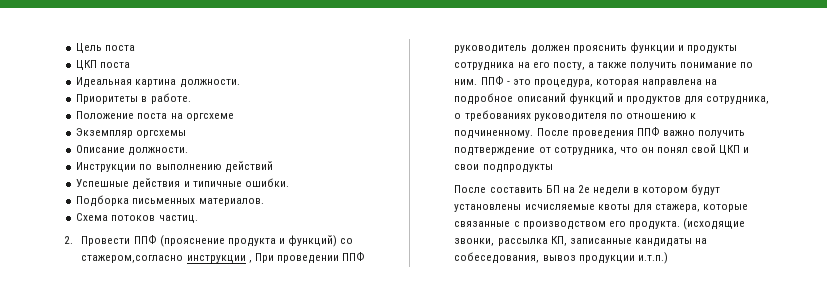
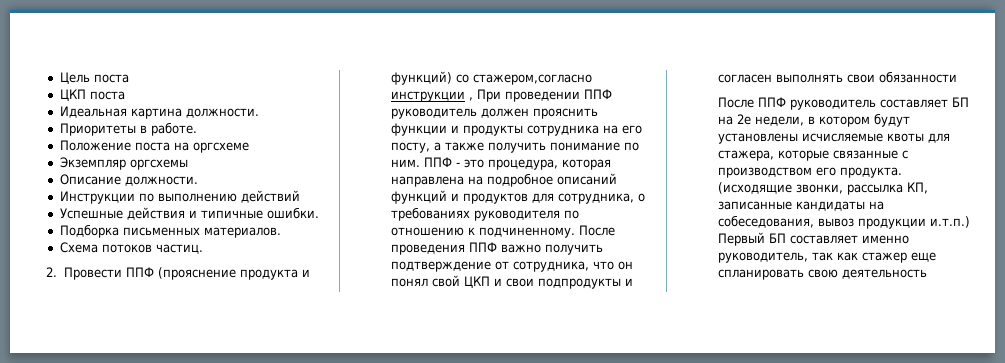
- После проведения ППФ важно получить подтверждение от сотрудника, что он понял свой ЦКП и свои подпродукты
- После составить БП на 2е недели в котором будут установлены исчисляемые квоты для стажера, которые связанные с производством его продукта.
+ После проведения ППФ важно получить подтверждение от сотрудника, что он понял свой ЦКП и свои подпродукты и согласен выполнять свои обязанности
+ После ППФ руководитель составляет БП на 2е недели, в котором будут установлены исчисляемые квоты для стажера, которые связанные с производством его продукта.
- (исходящие звонки, рассылка КП, записанные кандидаты на собеседования, вывоз продукции и.т.п.)
+ (исходящие звонки, рассылка КП, записанные кандидаты на собеседования, вывоз продукции и.т.п.) Первый БП составляет именно руководитель, так как стажер еще спланировать свою деятельность

